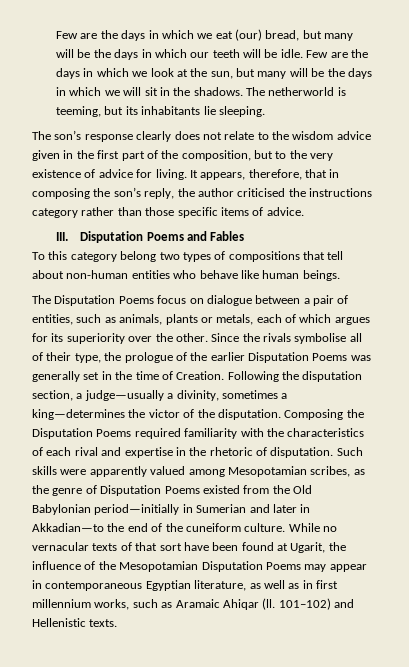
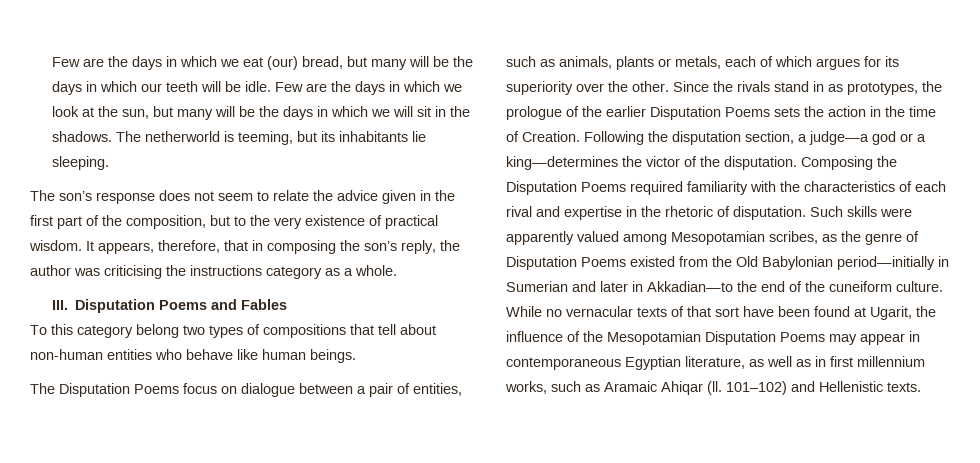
- The son’s response clearly does not relate to the wisdom advice given in the first part of the composition, but to the very existence of advice for living.
+ The son’s response does not seem to relate the advice given in the first part of the composition, but to the very existence of practical wisdom.
- It appears, therefore, that in composing the son’s reply, the author criticised the instructions category rather than those specific items of advice.
+ It appears, therefore, that in composing the son’s reply, the author was criticising the instructions category as a whole.
- Since the rivals symbolise all of their type, the prologue of the earlier Disputation Poems was generally set in the time of Creation.
+ Since the rivals stand in as prototypes, the prologue of the earlier Disputation Poems sets the action in the time of Creation.
- Following the disputation section, a judge—usually a divinity, sometimes a king—determines the victor of the disputation.
+ Following the disputation section, a judge—a god or a king—determines the victor of the disputation.

